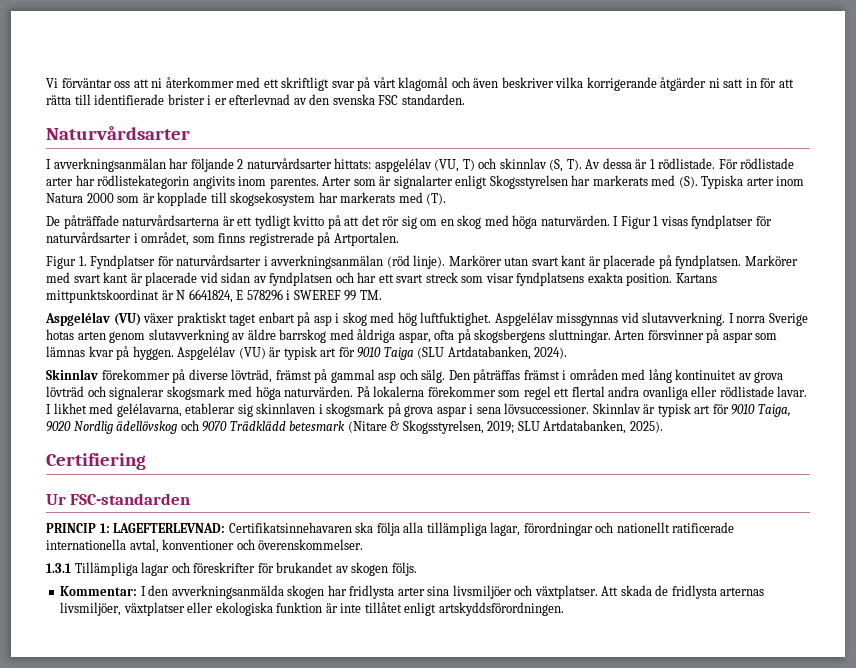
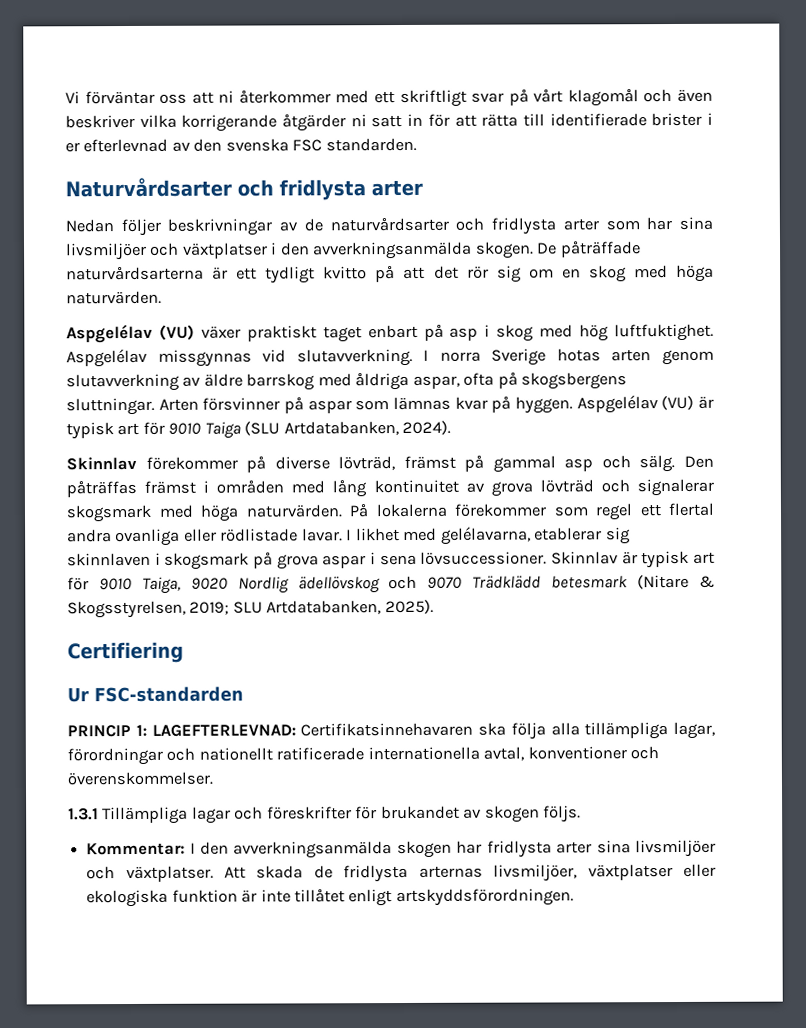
- Naturvårdsarter
- I avverkningsanmälan har följande 2 naturvårdsarter hittats: aspgelélav (VU, T) och skinnlav (S, T). Av dessa är 1 rödlistade. För rödlistade arter har rödlistekategorin angivits inom parentes. Arter som är signalarter enligt Skogsstyrelsen har markerats med (S). Typiska arter inom Natura 2000 som är kopplade till skogsekosystem har markerats med (T).
- De påträffade naturvårdsarterna är ett tydligt kvitto på att det rör sig om en skog med höga naturvärden. I Figur 1 visas fyndplatser för naturvårdsarter i området, som finns registrerade på Artportalen.
- Figur 1. Fyndplatser för naturvårdsarter i avverkningsanmälan (röd linje). Markörer utan svart kant är placerade på fyndplatsen. Markörer med svart kant är placerade vid sidan av fyndplatsen och har ett svart streck som visar fyndplatsens exakta position. Kartans mittpunktskoordinat är N 6641824, E 578296 i SWEREF 99 TM.
+ Naturvårdsarter och fridlysta arter
+ Nedan följer beskrivningar av de naturvårdsarter och fridlysta arter som har sina livsmiljöer och växtplatser i den avverkningsanmälda skogen. De påträffade naturvårdsarterna är ett tydligt kvitto på att det rör sig om en skog med höga naturvärden.

